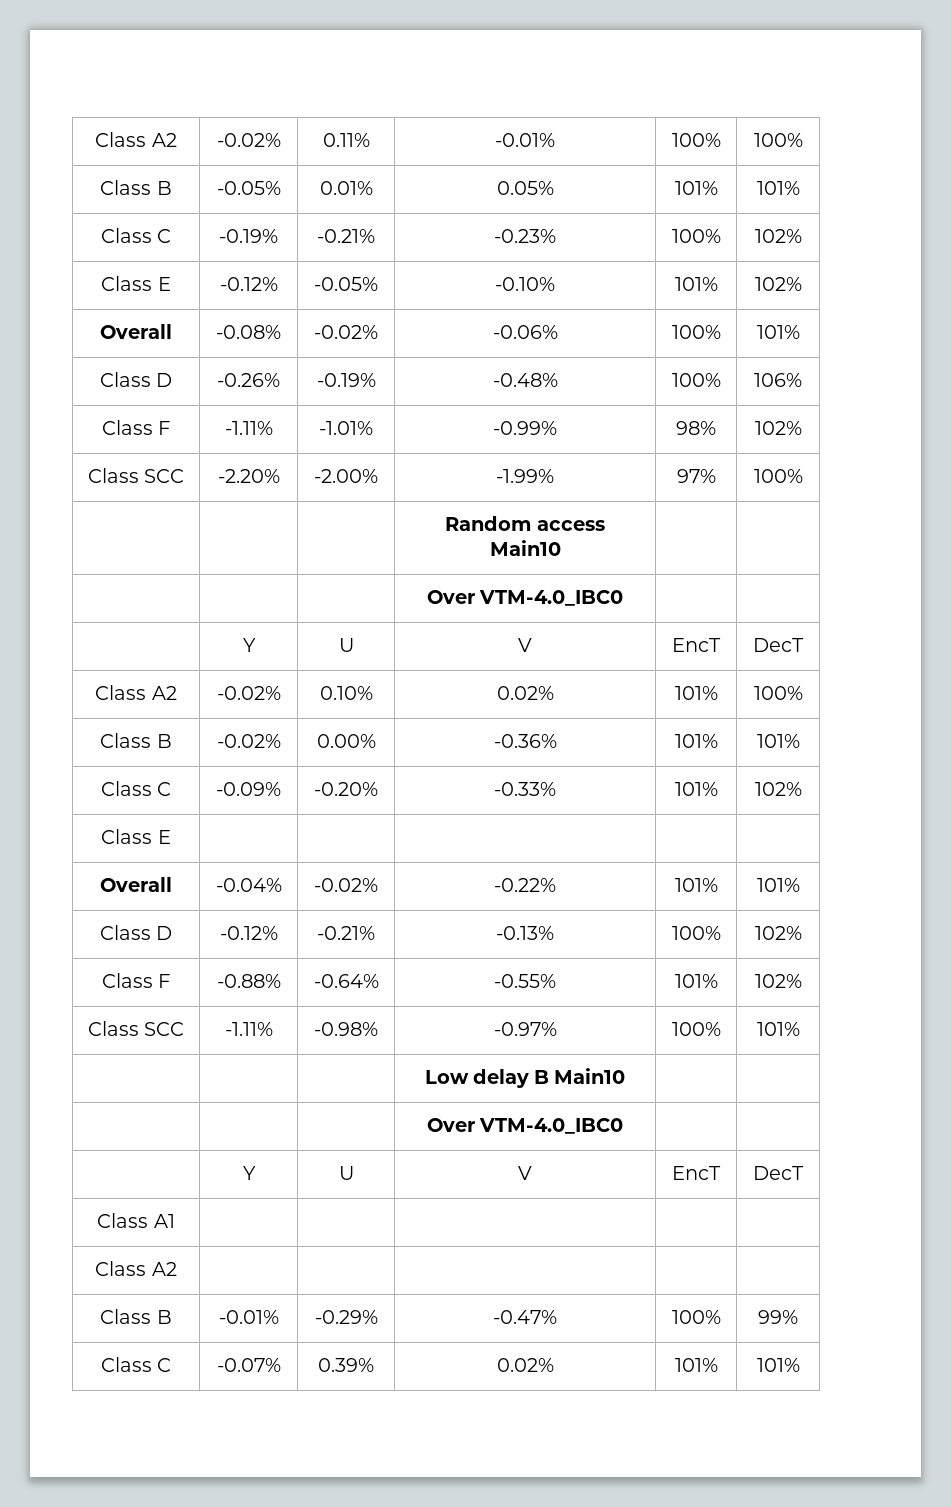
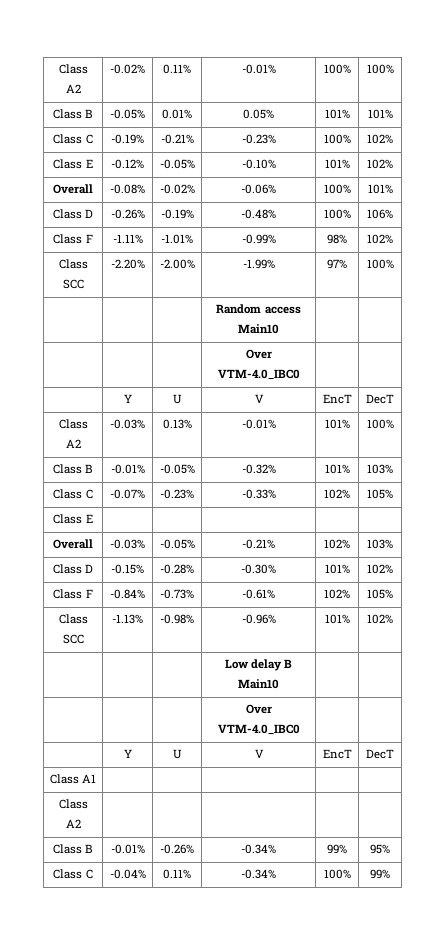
- Class A2 | -0.02% | 0.10% | 0.02% | 101% | 100%
+ Class A2 | -0.03% | 0.13% | -0.01% | 101% | 100%
- Class B | -0.02% | 0.00% | -0.36% | 101% | 101%
- Class C | -0.09% | -0.20% | -0.33% | 101% | 102%
+ Class B | -0.01% | -0.05% | -0.32% | 101% | 103%
+ Class C | -0.07% | -0.23% | -0.33% | 102% | 105%
- Overall | -0.04% | -0.02% | -0.22% | 101% | 101%
- Class D | -0.12% | -0.21% | -0.13% | 100% | 102%
- Class F | -0.88% | -0.64% | -0.55% | 101% | 102%
- Class SCC | -1.11% | -0.98% | -0.97% | 100% | 101%
+ Overall | -0.03% | -0.05% | -0.21% | 102% | 103%
+ Class D | -0.15% | -0.28% | -0.30% | 101% | 102%
+ Class F | -0.84% | -0.73% | -0.61% | 102% | 105%
+ Class SCC | -1.13% | -0.98% | -0.96% | 101% | 102%
- Class B | -0.01% | -0.29% | -0.47% | 100% | 99%
- Class C | -0.07% | 0.39% | 0.02% | 101% | 101%
+ Class B | -0.01% | -0.26% | -0.34% | 99% | 95%
+ Class C | -0.04% | 0.11% | -0.34% | 100% | 99%

